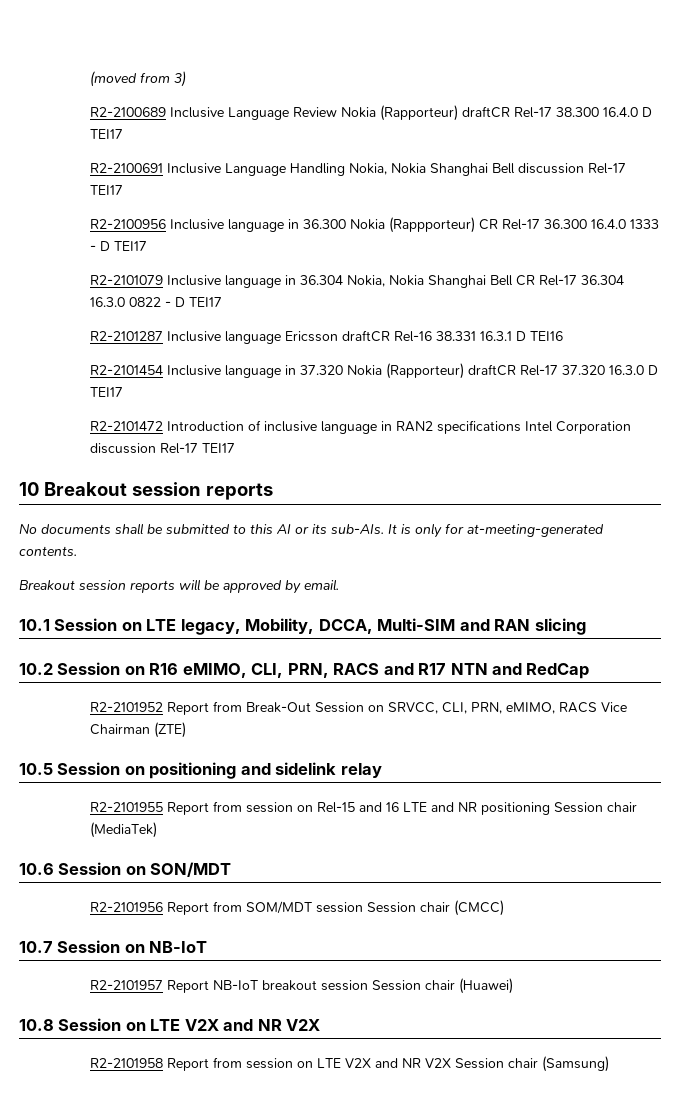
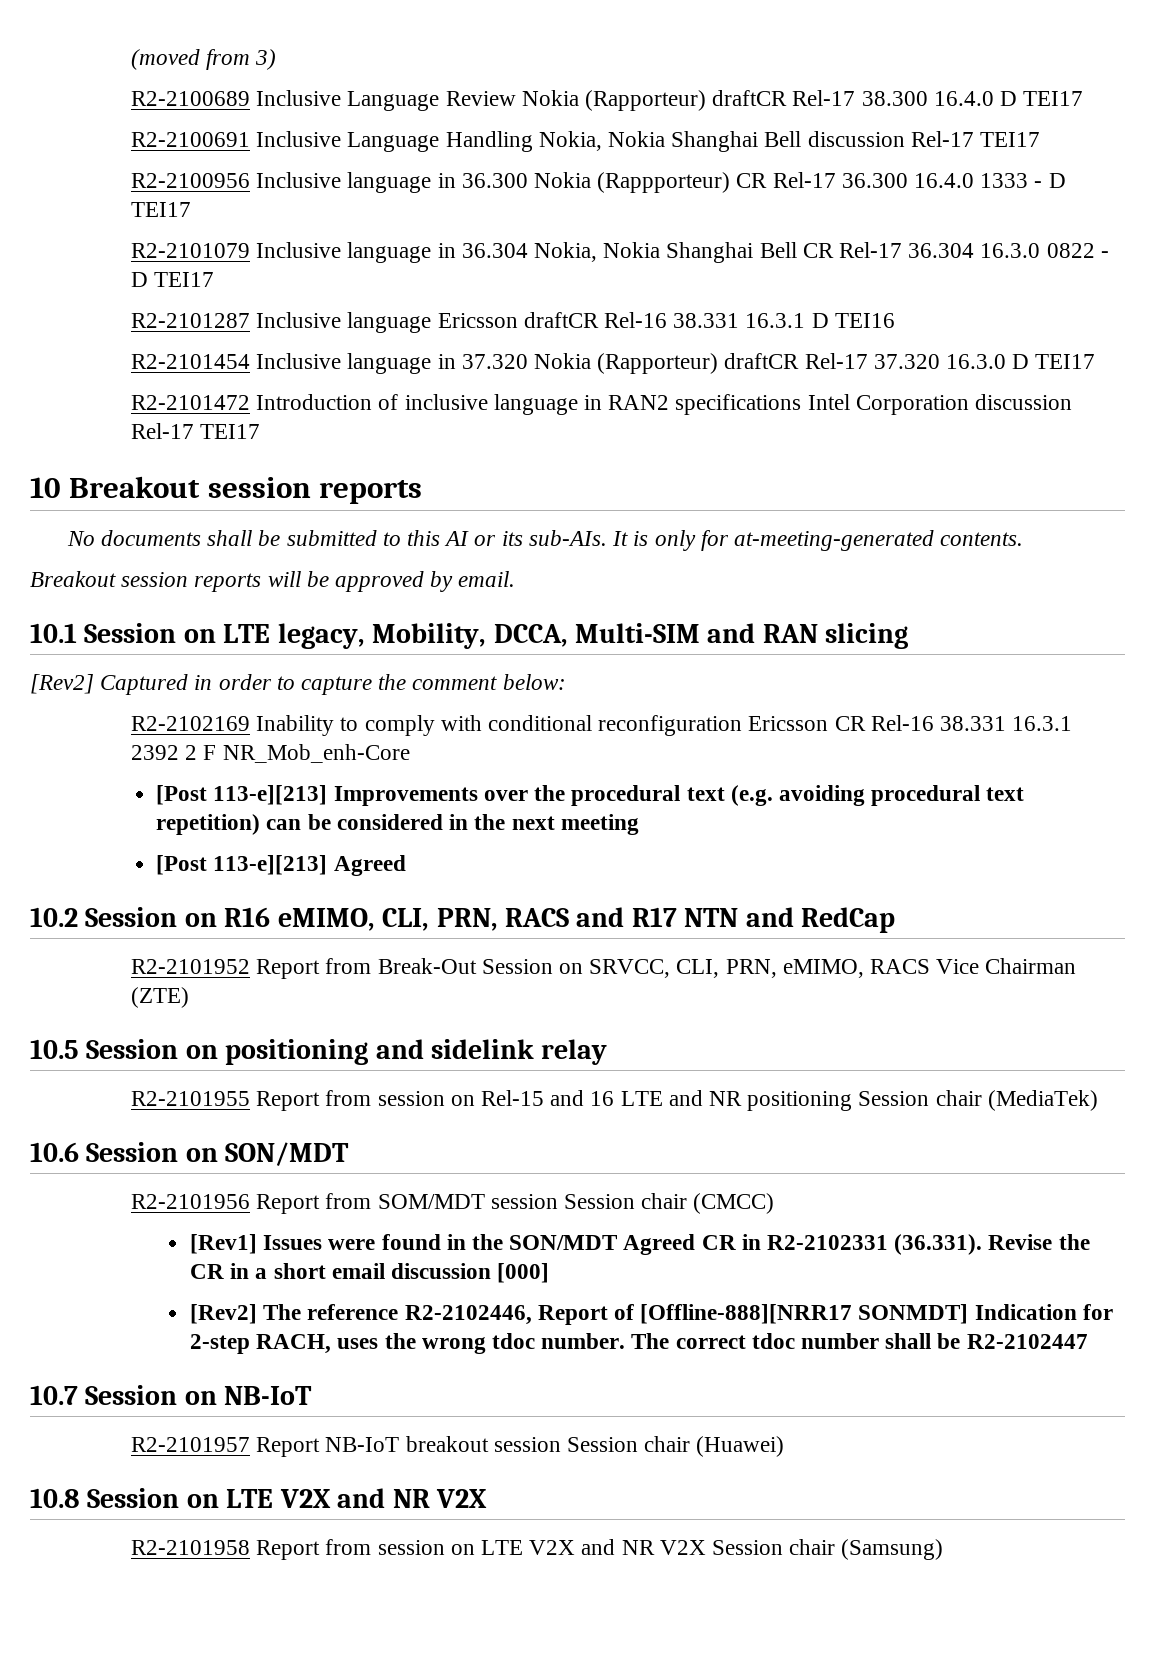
+ [Rev2] Captured in order to capture the comment below:
+ R2-2102169 Inability to comply with conditional reconfiguration Ericsson CR Rel-16 38.331 16.3.1 2392 2 F NR_Mob_enh-Core
+ [Post 113-e][213] Improvements over the procedural text (e.g. avoiding procedural text repetition) can be considered in the next meeting
+ [Post 113-e][213] Agreed
+ [Rev1] Issues were found in the SON/MDT Agreed CR in R2-2102331 (36.331). Revise the CR in a short email discussion [000]
+ [Rev2] The reference R2-2102446, Report of [Offline-888][NRR17 SONMDT] Indication for 2-step RACH, uses the wrong tdoc number. The correct tdoc number shall be R2-2102447

